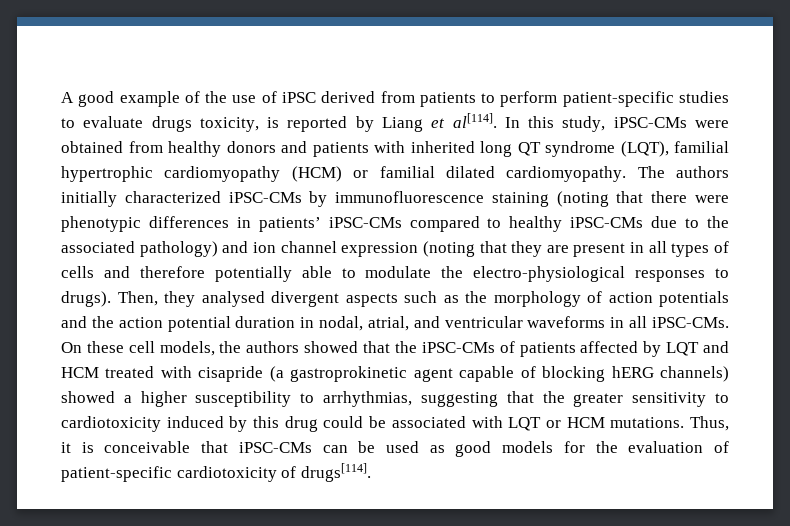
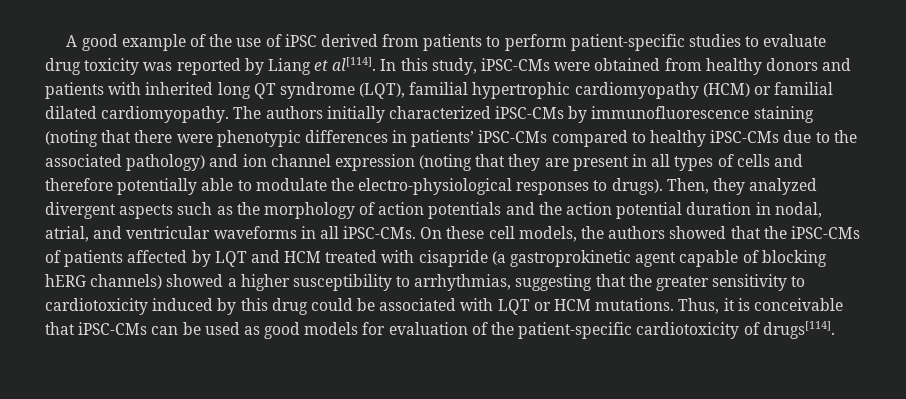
- A good example of the use of iPSC derived from patients to perform patient-specific studies to evaluate drugs toxicity, is reported by Liang et al[114].
+ A good example of the use of iPSC derived from patients to perform patient-specific studies to evaluate drug toxicity was reported by Liang et al[114].
- Then, they analysed divergent aspects such as the morphology of action potentials and the action potential duration in nodal, atrial, and ventricular waveforms in all iPSC-CMs.
+ Then, they analyzed divergent aspects such as the morphology of action potentials and the action potential duration in nodal, atrial, and ventricular waveforms in all iPSC-CMs.
- Thus, it is conceivable that iPSC-CMs can be used as good models for the evaluation of patient-specific cardiotoxicity of drugs[114].
+ Thus, it is conceivable that iPSC-CMs can be used as good models for evaluation of the patient-specific cardiotoxicity of drugs[114].

